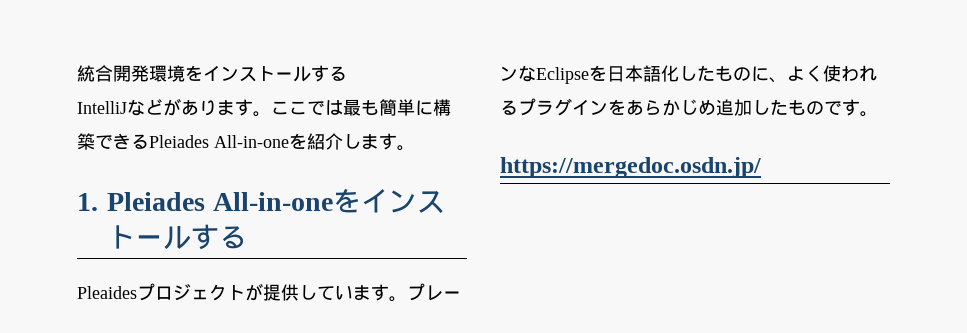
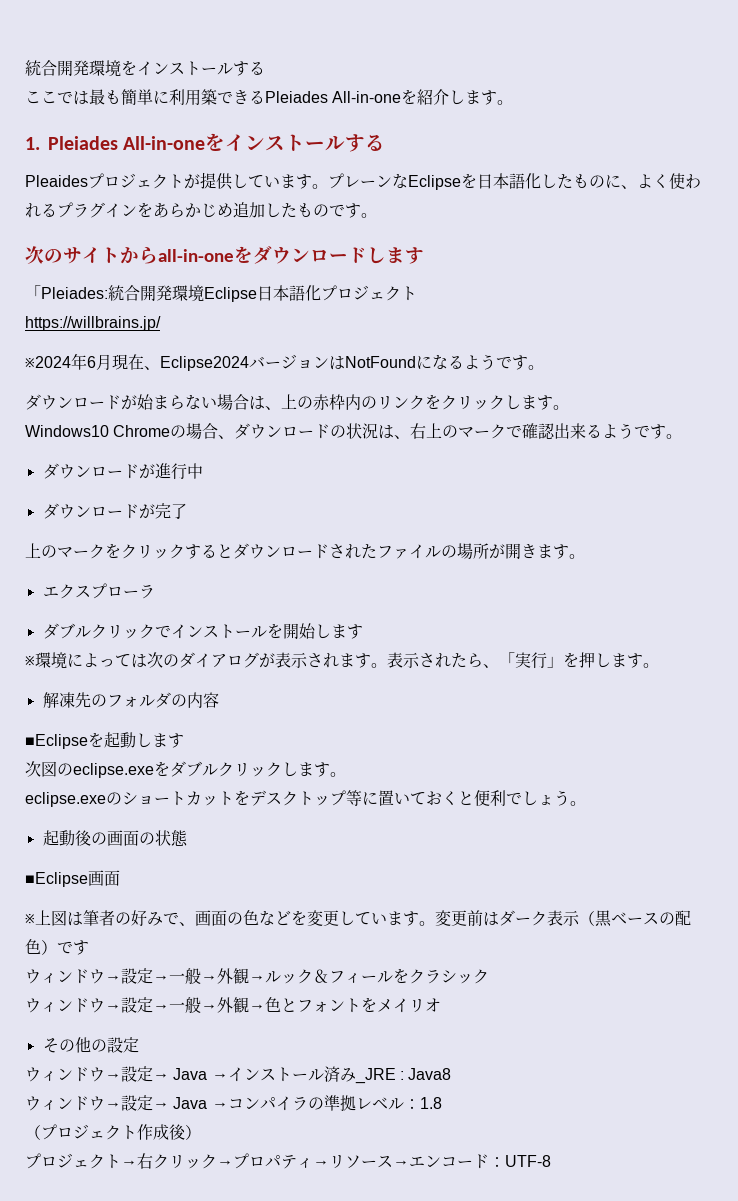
- IntelliJなどがあります。ここでは最も簡単に構築できるPleiades All-in-oneを紹介します。
+ ここでは最も簡単に利用築できるPleiades All-in-oneを紹介します。
- https://mergedoc.osdn.jp/
+ 次のサイトからall-in-oneをダウンロードします
+ 「Pleiades:統合開発環境Eclipse日本語化プロジェクト
+ https://willbrains.jp/
+ ※2024年6月現在、Eclipse2024バージョンはNotFoundになるようです。
+ ダウンロードが始まらない場合は、上の赤枠内のリンクをクリックします。
+ Windows10 Chromeの場合、ダウンロードの状況は、右上のマークで確認出来るようです。
+ ダウンロードが進行中
+ ダウンロードが完了
+ 上のマークをクリックするとダウンロードされたファイルの場所が開きます。
+ エクスプローラ
+ ダブルクリックでインストールを開始します
+ ※環境によっては次のダイアログが表示されます。表示されたら、「実行」を押します。
+ 解凍先のフォルダの内容
+ ■Eclipseを起動します
+ 次図のeclipse.exeをダブルクリックします。
+ eclipse.exeのショートカットをデスクトップ等に置いておくと便利でしょう。
+ 起動後の画面の状態
+ ■Eclipse画面
+ ※上図は筆者の好みで、画面の色などを変更しています。変更前はダーク表示（黒ベースの配色）です
+ ウィンドウ→設定→一般→外観→ルック＆フィールをクラシック
+ ウィンドウ→設定→一般→外観→色とフォントをメイリオ
+ その他の設定
+ ウィンドウ→設定→ Java →インストール済み_JRE : Java8
+ ウィンドウ→設定→ Java →コンパイラの準拠レベル：1.8
+ （プロジェクト作成後）
+ プロジェクト→右クリック→プロパティ→リソース→エンコード：UTF-8

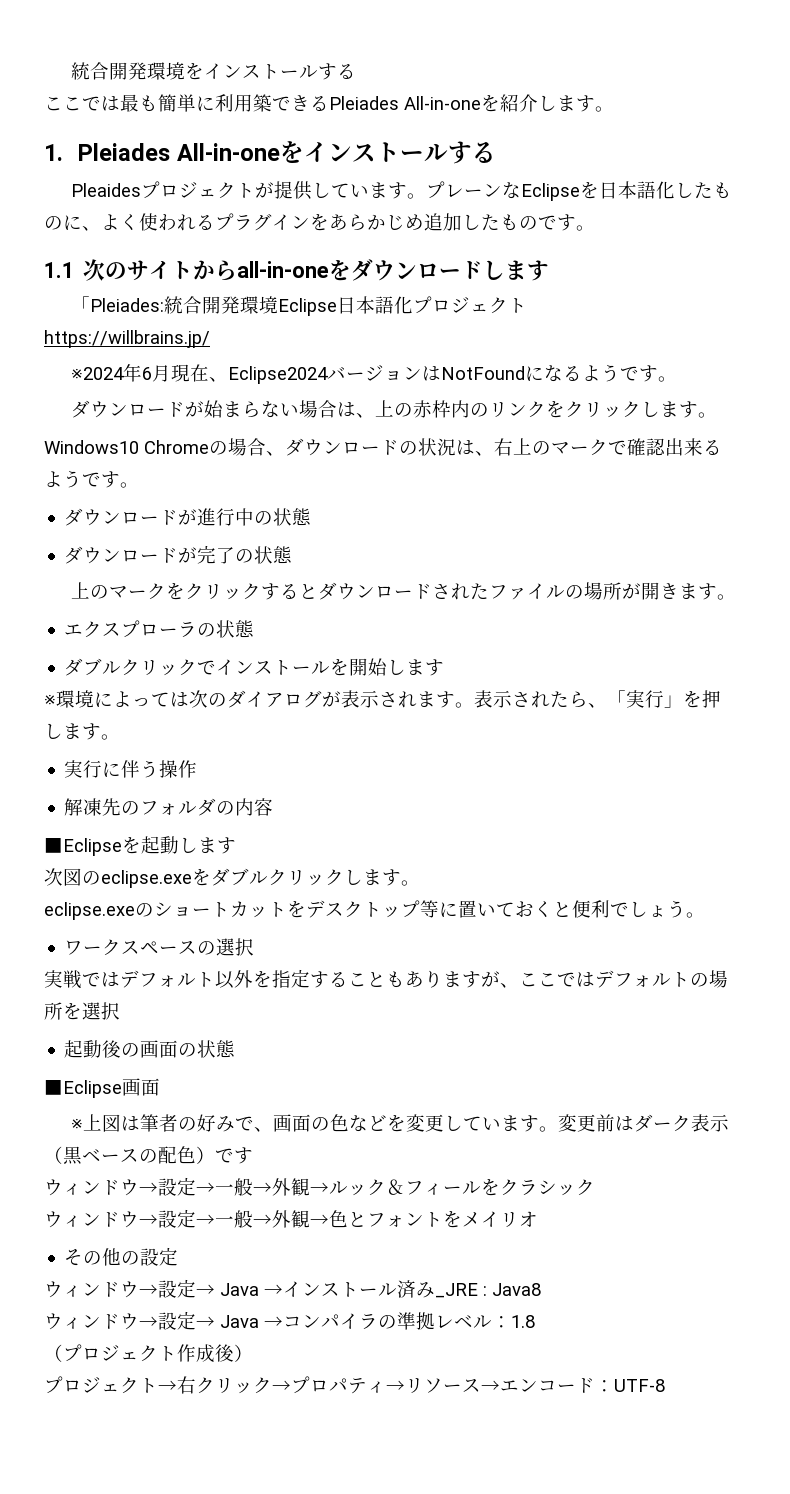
- 次のサイトからall-in-oneをダウンロードします
+ 1.1次のサイトからall-in-oneをダウンロードします
- ダウンロードが進行中
+ ダウンロードが進行中の状態
- ダウンロードが完了
+ ダウンロードが完了の状態
- エクスプローラ
+ エクスプローラの状態
+ 実行に伴う操作
+ ワークスペースの選択
+ 実戦ではデフォルト以外を指定することもありますが、ここではデフォルトの場所を選択

